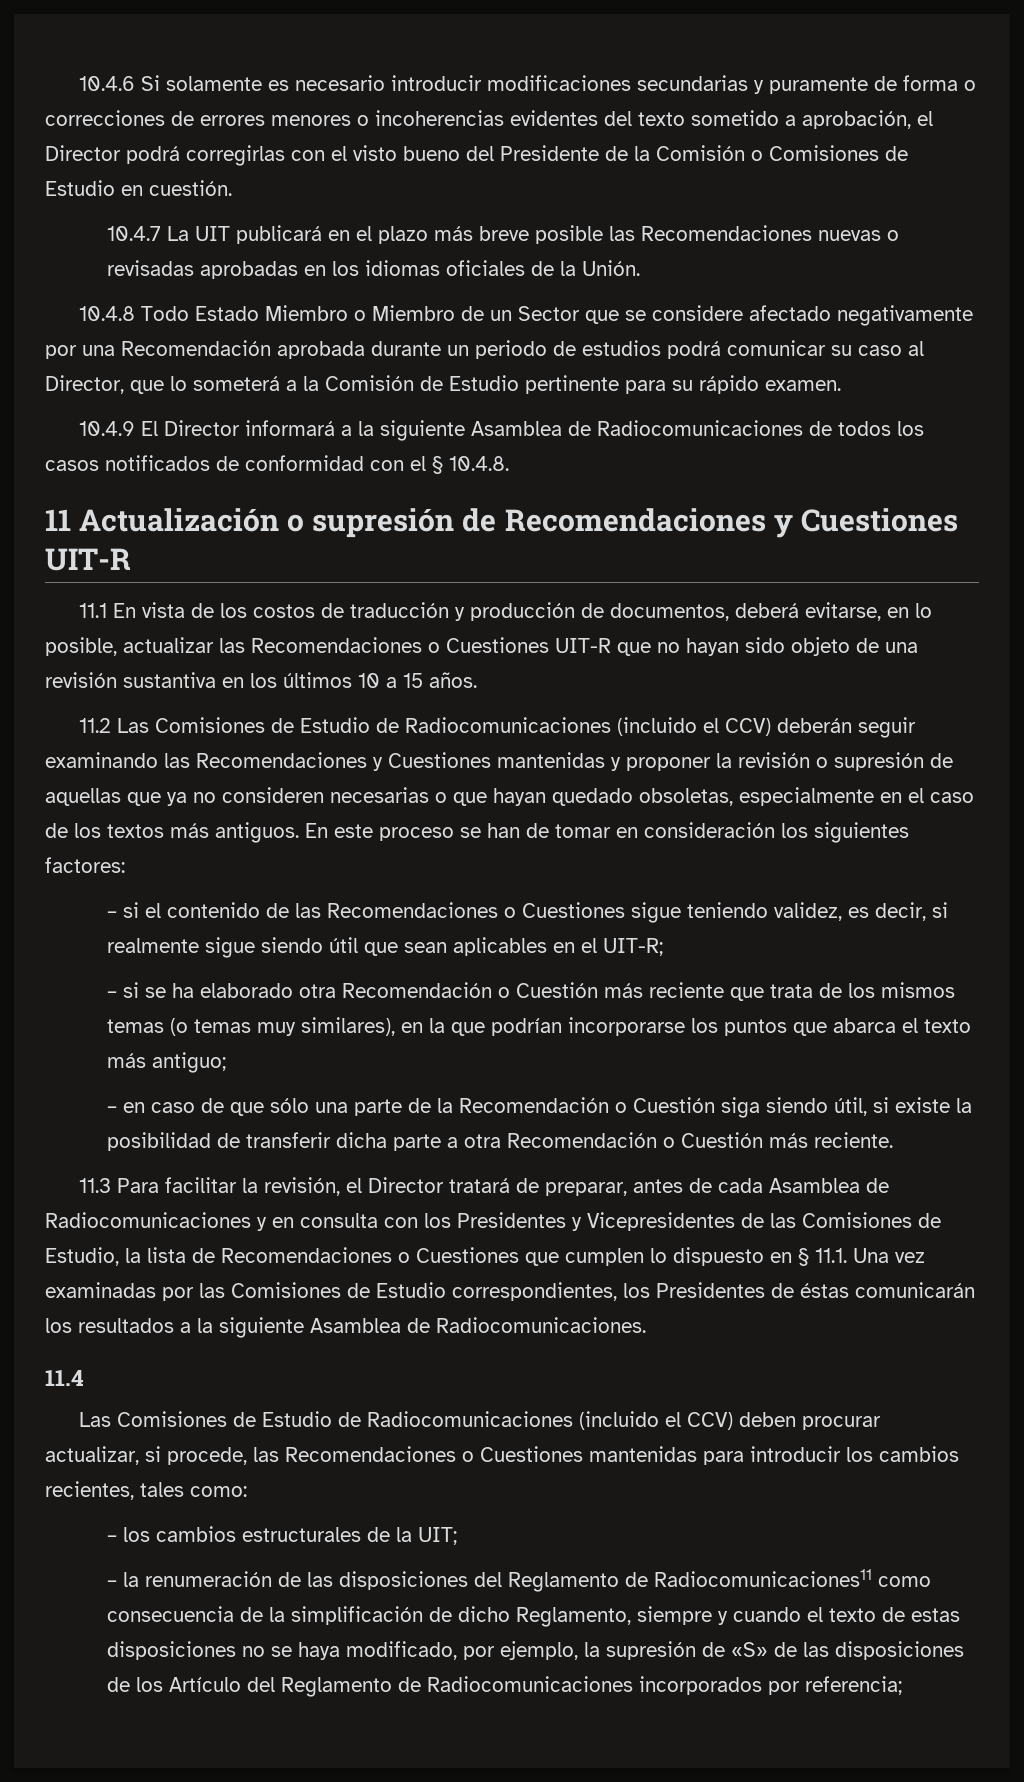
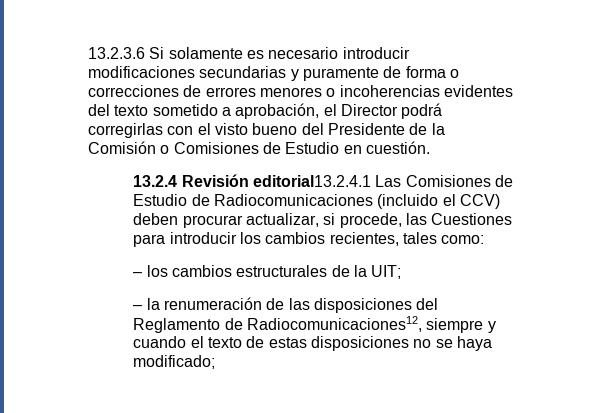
- 10.4.6 Si solamente es necesario introducir modificaciones secundarias y puramente de forma o correcciones de errores menores o incoherencias evidentes del texto sometido a aprobación, el Director podrá corregirlas con el visto bueno del Presidente de la Comisión o Comisiones de Estudio en cuestión.
+ 13.2.3.6 Si solamente es necesario introducir modificaciones secundarias y puramente de forma o correcciones de errores menores o incoherencias evidentes del texto sometido a aprobación, el Director podrá corregirlas con el visto bueno del Presidente de la Comisión o Comisiones de Estudio en cuestión.
- 10.4.7 La UIT publicará en el plazo más breve posible las Recomendaciones nuevas o revisadas aprobadas en los idiomas oficiales de la Unión.
- 10.4.8 Todo Estado Miembro o Miembro de un Sector que se considere afectado negativamente por una Recomendación aprobada durante un periodo de estudios podrá comunicar su caso al Director, que lo someterá a la Comisión de Estudio pertinente para su rápido examen.
- 10.4.9 El Director informará a la siguiente Asamblea de Radiocomunicaciones de todos los casos notificados de conformidad con el § 10.4.8.
- 11 Actualización o supresión de Recomendaciones y Cuestiones UIT-R
- 11.1 En vista de los costos de traducción y producción de documentos, deberá evitarse, en lo posible, actualizar las Recomendaciones o Cuestiones UIT-R que no hayan sido objeto de una revisión sustantiva en los últimos 10 a 15 años.
- 11.2 Las Comisiones de Estudio de Radiocomunicaciones (incluido el CCV) deberán seguir examinando las Recomendaciones y Cuestiones mantenidas y proponer la revisión o supresión de aquellas que ya no consideren necesarias o que hayan quedado obsoletas, especialmente en el caso de los textos más antiguos. En este proceso se han de tomar en consideración los siguientes factores:
- – si el contenido de las Recomendaciones o Cuestiones sigue teniendo validez, es decir, si realmente sigue siendo útil que sean aplicables en el UIT-R;
- – si se ha elaborado otra Recomendación o Cuestión más reciente que trata de los mismos temas (o temas muy similares), en la que podrían incorporarse los puntos que abarca el texto más antiguo;
- – en caso de que sólo una parte de la Recomendación o Cuestión siga siendo útil, si existe la posibilidad de transferir dicha parte a otra Recomendación o Cuestión más reciente.
- 11.3 Para facilitar la revisión, el Director tratará de preparar, antes de cada Asamblea de Radiocomunicaciones y en consulta con los Presidentes y Vicepresidentes de las Comisiones de Estudio, la lista de Recomendaciones o Cuestiones que cumplen lo dispuesto en § 11.1. Una vez examinadas por las Comisiones de Estudio correspondientes, los Presidentes de éstas comunicarán los resultados a la siguiente Asamblea de Radiocomunicaciones.
- 11.4
- Las Comisiones de Estudio de Radiocomunicaciones (incluido el CCV) deben procurar actualizar, si procede, las Recomendaciones o Cuestiones mantenidas para introducir los cambios recientes, tales como:
+ 13.2.4 Revisión editorial13.2.4.1 Las Comisiones de Estudio de Radiocomunicaciones (incluido el CCV) deben procurar actualizar, si procede, las Cuestiones para introducir los cambios recientes, tales como:
- – la renumeración de las disposiciones del Reglamento de Radiocomunicaciones11 como consecuencia de la simplificación de dicho Reglamento, siempre y cuando el texto de estas disposiciones no se haya modificado, por ejemplo, la supresión de «S» de las disposiciones de los Artículo del Reglamento de Radiocomunicaciones incorporados por referencia;
+ – la renumeración de las disposiciones del Reglamento de Radiocomunicaciones12, siempre y cuando el texto de estas disposiciones no se haya modificado;

